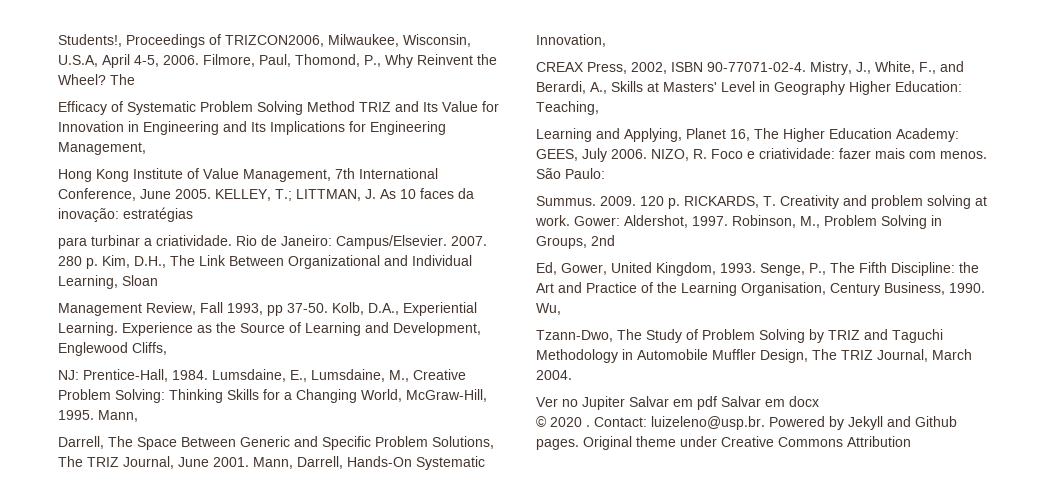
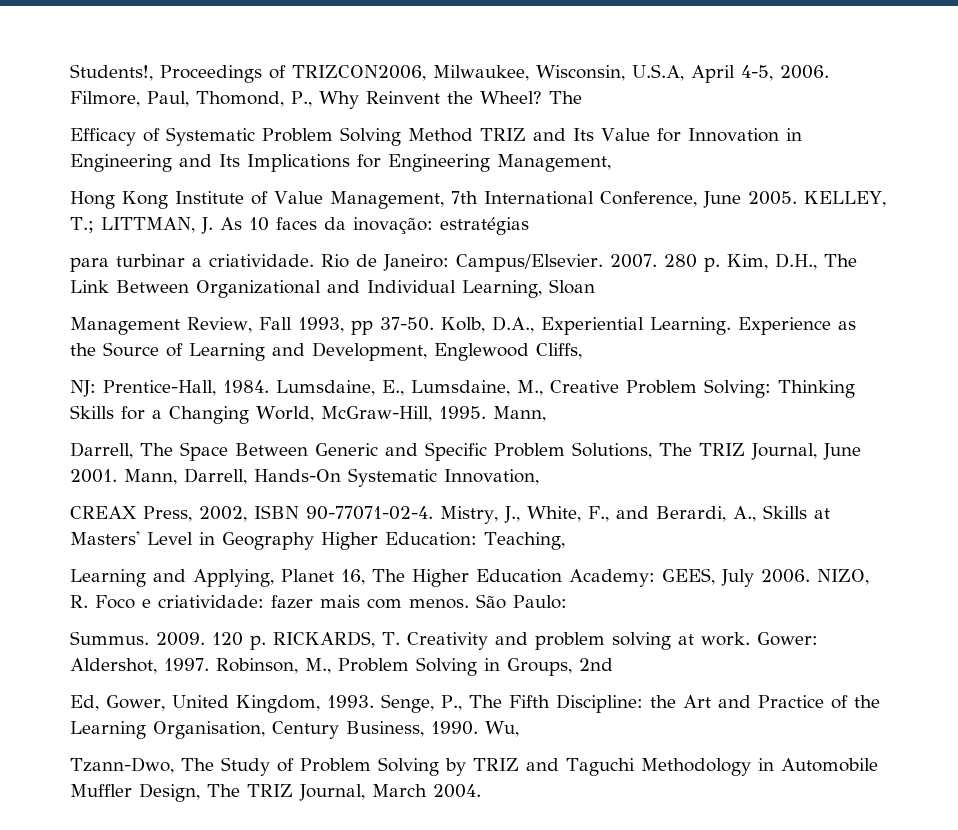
- Ver no Jupiter Salvar em pdf Salvar em docx
- © 2020 . Contact: luizeleno@usp.br. Powered by Jekyll and Github pages. Original theme under Creative Commons Attribution

